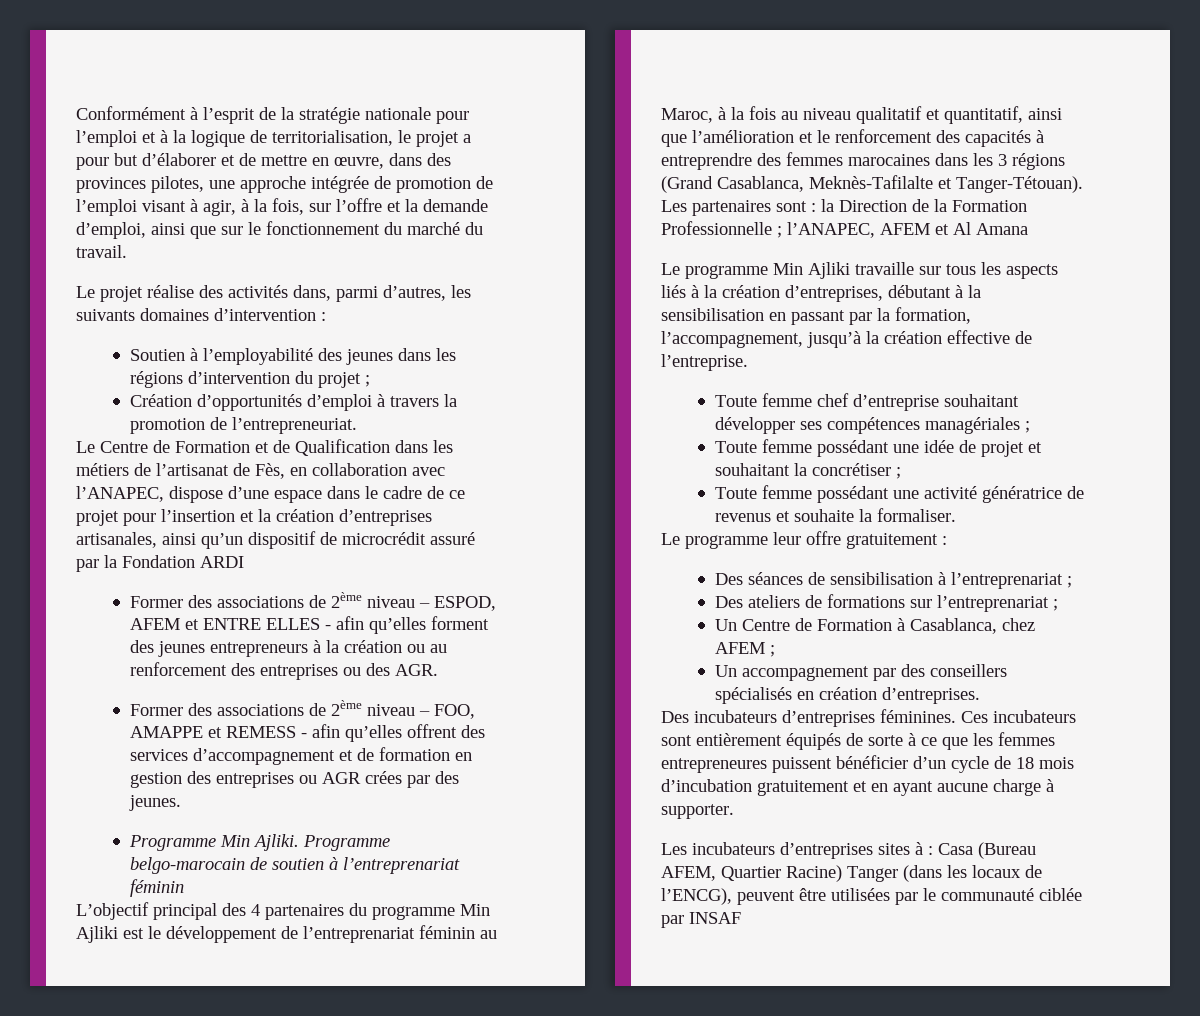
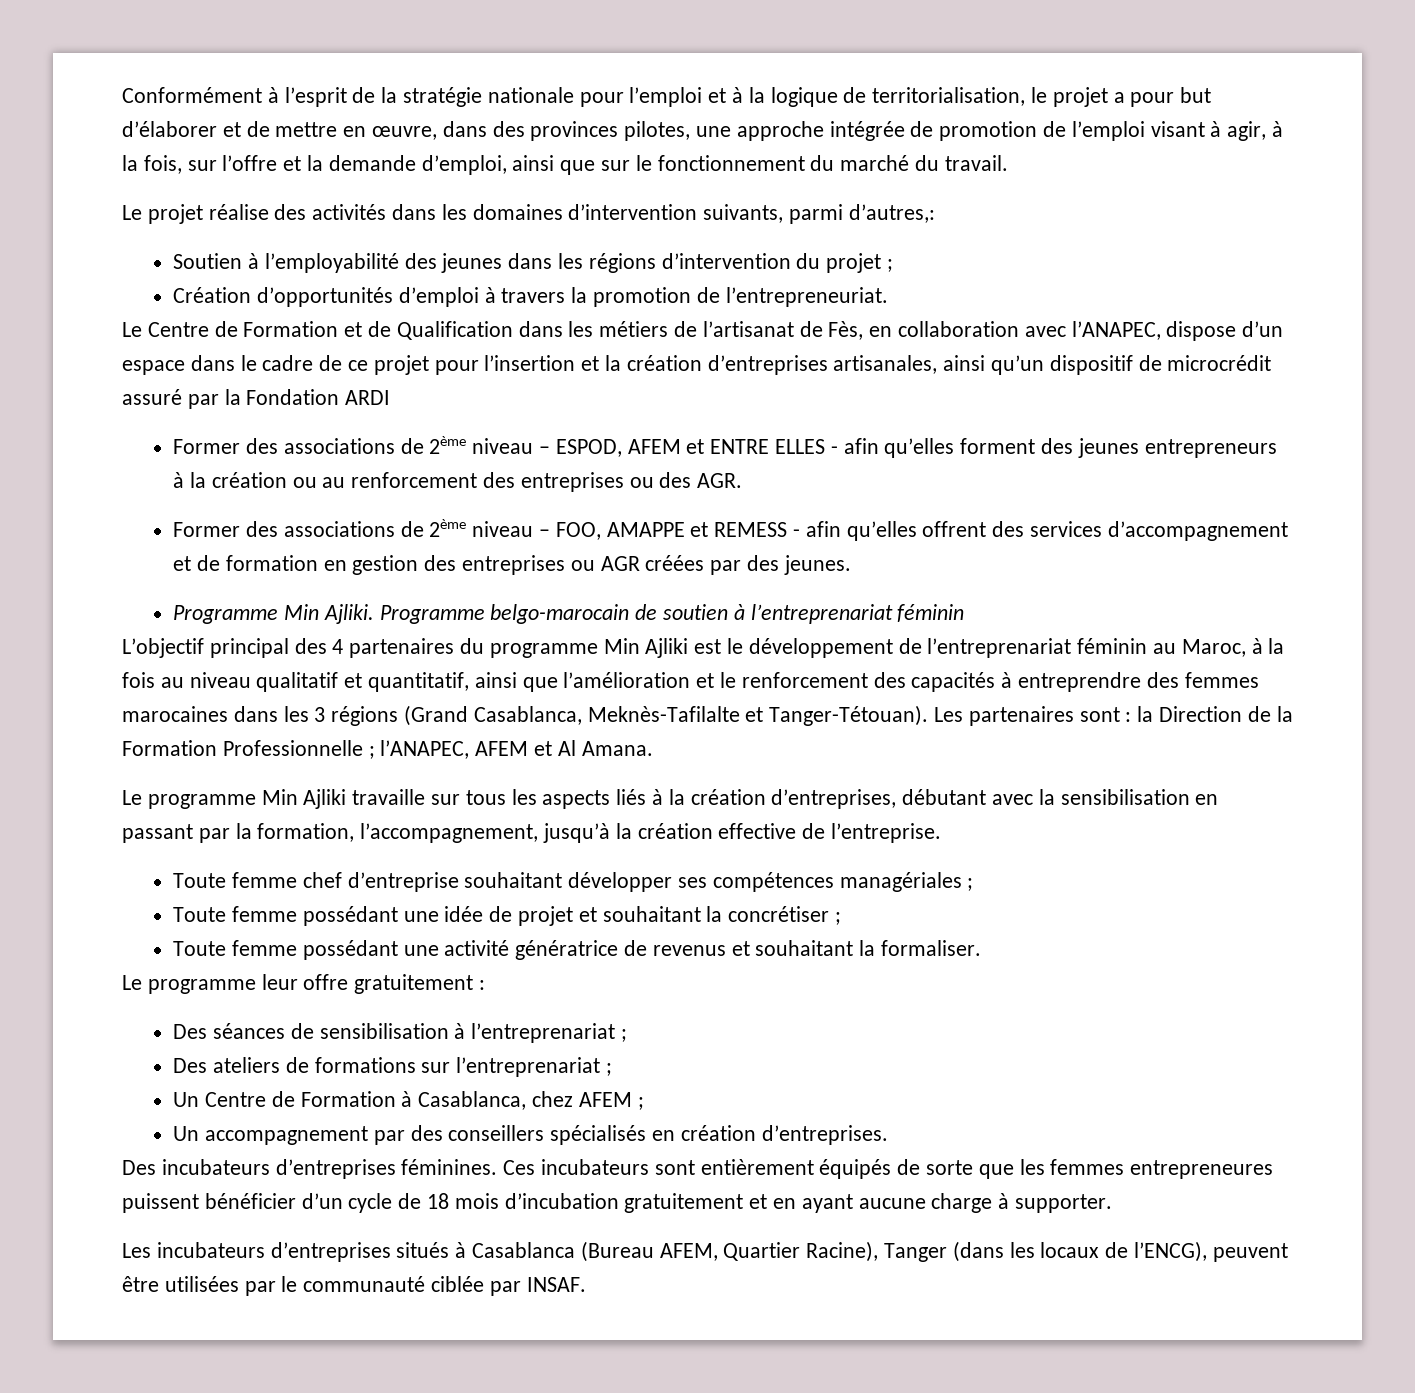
- Le projet réalise des activités dans, parmi d’autres, les suivants domaines d’intervention :
+ Le projet réalise des activités dans les domaines d’intervention suivants, parmi d’autres,:
- Le Centre de Formation et de Qualification dans les métiers de l’artisanat de Fès, en collaboration avec l’ANAPEC, dispose d’une espace dans le cadre de ce projet pour l’insertion et la création d’entreprises artisanales, ainsi qu’un dispositif de microcrédit assuré par la Fondation ARDI
+ Le Centre de Formation et de Qualification dans les métiers de l’artisanat de Fès, en collaboration avec l’ANAPEC, dispose d’un espace dans le cadre de ce projet pour l’insertion et la création d’entreprises artisanales, ainsi qu’un dispositif de microcrédit assuré par la Fondation ARDI
- Former des associations de 2ème niveau – FOO, AMAPPE et REMESS - afin qu’elles offrent des services d’accompagnement et de formation en gestion des entreprises ou AGR crées par des jeunes.
+ Former des associations de 2ème niveau – FOO, AMAPPE et REMESS - afin qu’elles offrent des services d’accompagnement et de formation en gestion des entreprises ou AGR créées par des jeunes.
- Les partenaires sont : la Direction de la Formation Professionnelle ; l’ANAPEC, AFEM et Al Amana
+ Les partenaires sont : la Direction de la Formation Professionnelle ; l’ANAPEC, AFEM et Al Amana.
- Le programme Min Ajliki travaille sur tous les aspects liés à la création d’entreprises, débutant à la sensibilisation en passant par la formation, l’accompagnement, jusqu’à la création effective de l’entreprise.
+ Le programme Min Ajliki travaille sur tous les aspects liés à la création d’entreprises, débutant avec la sensibilisation en passant par la formation, l’accompagnement, jusqu’à la création effective de l’entreprise.
- Toute femme possédant une activité génératrice de revenus et souhaite la formaliser.
+ Toute femme possédant une activité génératrice de revenus et souhaitant la formaliser.
- Ces incubateurs sont entièrement équipés de sorte à ce que les femmes entrepreneures puissent bénéficier d’un cycle de 18 mois d’incubation gratuitement et en ayant aucune charge à supporter.
+ Ces incubateurs sont entièrement équipés de sorte que les femmes entrepreneures puissent bénéficier d’un cycle de 18 mois d’incubation gratuitement et en ayant aucune charge à supporter.
- Les incubateurs d’entreprises sites à : Casa (Bureau AFEM, Quartier Racine) Tanger (dans les locaux de l’ENCG), peuvent être utilisées par le communauté ciblée par INSAF
+ Les incubateurs d’entreprises situés à Casablanca (Bureau AFEM, Quartier Racine), Tanger (dans les locaux de l’ENCG), peuvent être utilisées par le communauté ciblée par INSAF.

